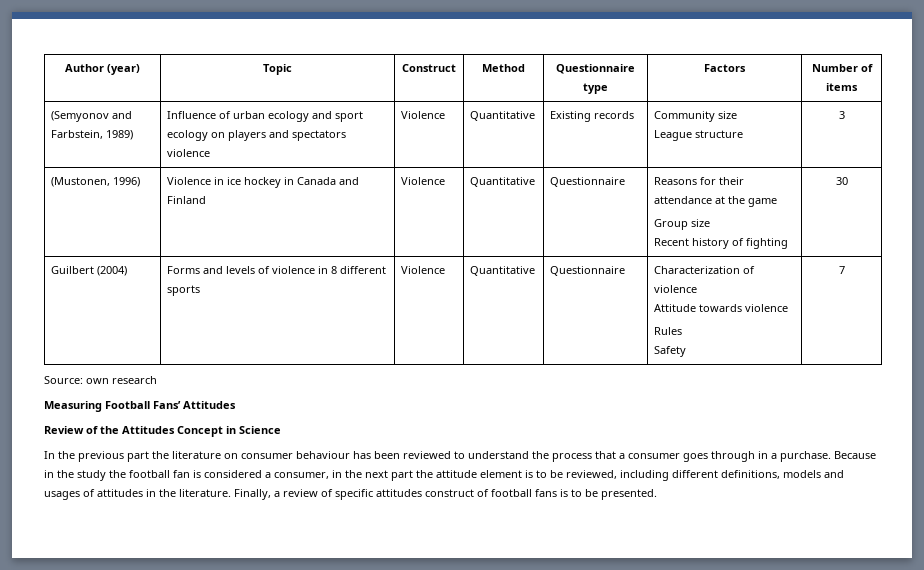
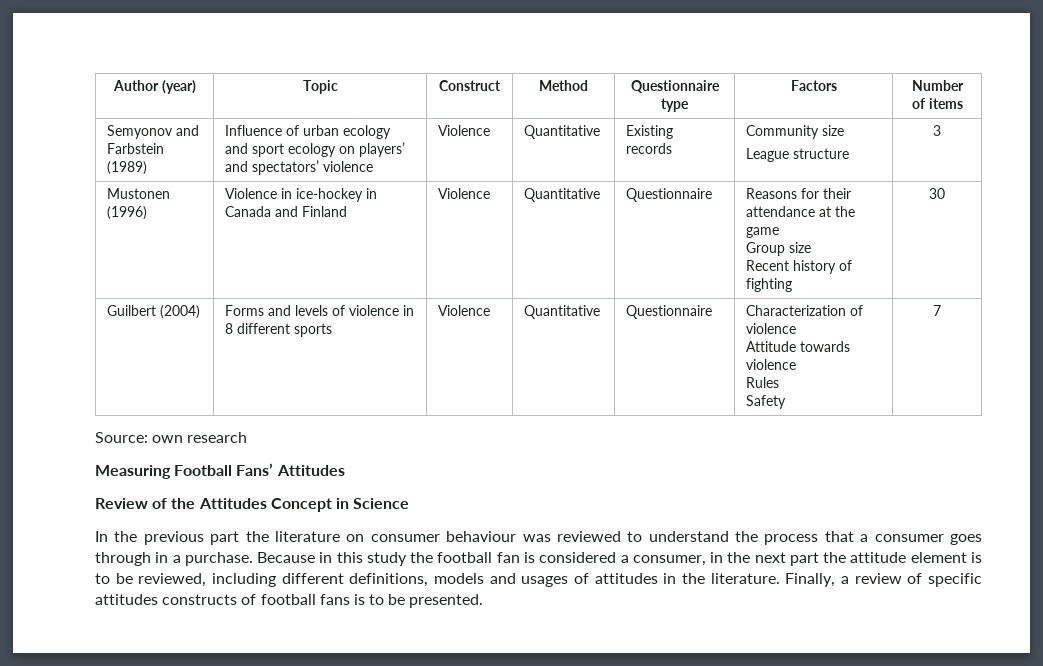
- (Semyonov and Farbstein, 1989) | Influence of urban ecology and sport ecology on players and spectators violence | Violence | Quantitative | Existing records | Community size
+ Semyonov and Farbstein (1989) | Influence of urban ecology and sport ecology on players’ and spectators’ violence | Violence | Quantitative | Existing records | Community size
- (Mustonen, 1996) | Violence in ice hockey in Canada and Finland | Violence | Quantitative | Questionnaire | Reasons for their attendance at the game
+ Mustonen (1996) | Violence in ice-hockey in Canada and Finland | Violence | Quantitative | Questionnaire | Reasons for their attendance at the game
- In the previous part the literature on consumer behaviour has been reviewed to understand the process that a consumer goes through in a purchase.
+ In the previous part the literature on consumer behaviour was reviewed to understand the process that a consumer goes through in a purchase.
- Because in the study the football fan is considered a consumer, in the next part the attitude element is to be reviewed, including different definitions, models and usages of attitudes in the literature.
+ Because in this study the football fan is considered a consumer, in the next part the attitude element is to be reviewed, including different definitions, models and usages of attitudes in the literature.
- Finally, a review of specific attitudes construct of football fans is to be presented.
+ Finally, a review of specific attitudes constructs of football fans is to be presented.

